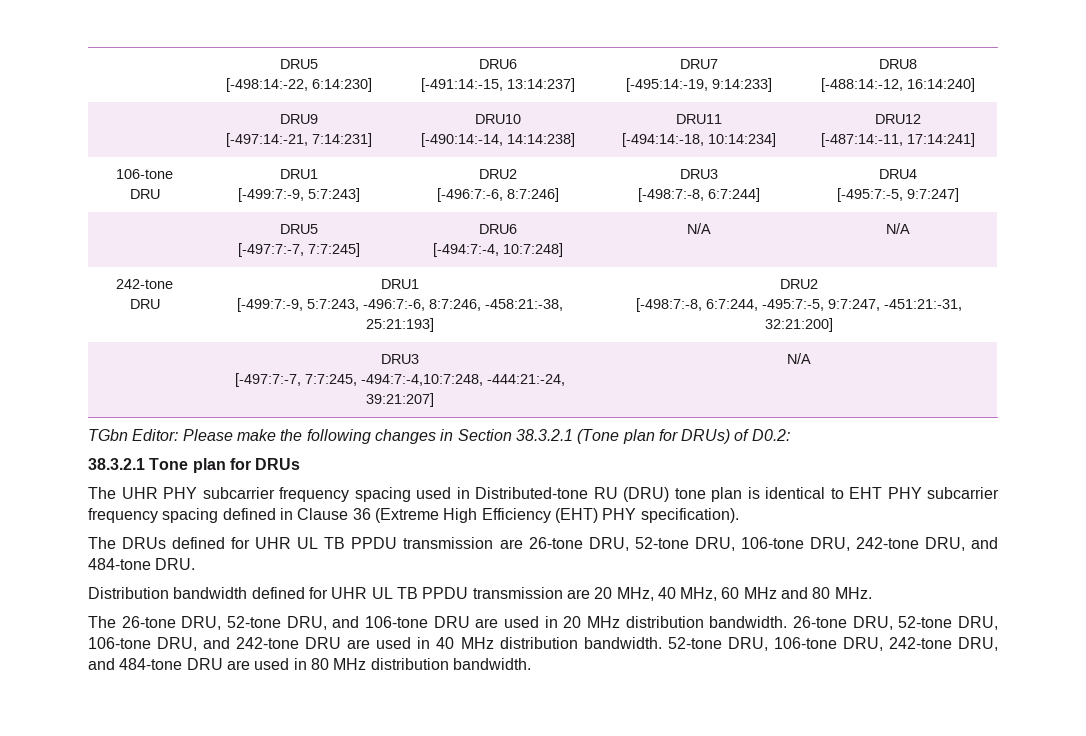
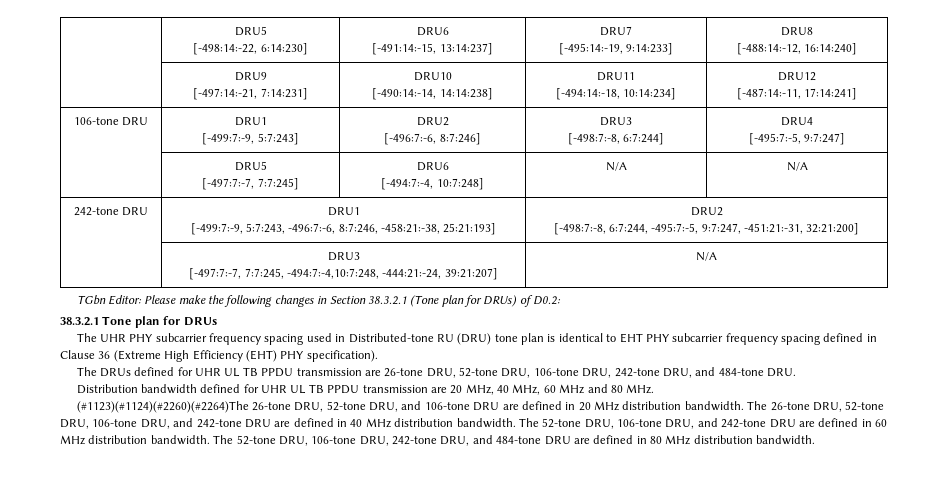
- The 26-tone DRU, 52-tone DRU, and 106-tone DRU are used in 20 MHz distribution bandwidth.
+ (#1123)(#1124)(#2260)(#2264)The 26-tone DRU, 52-tone DRU, and 106-tone DRU are defined in 20 MHz distribution bandwidth.
- 26-tone DRU, 52-tone DRU, 106-tone DRU, and 242-tone DRU are used in 40 MHz distribution bandwidth.
+ The 26-tone DRU, 52-tone DRU, 106-tone DRU, and 242-tone DRU are defined in 40 MHz distribution bandwidth.
- 52-tone DRU, 106-tone DRU, 242-tone DRU, and 484-tone DRU are used in 80 MHz distribution bandwidth.
+ The 52-tone DRU, 106-tone DRU, and 242-tone DRU are defined in 60 MHz distribution bandwidth. The 52-tone DRU, 106-tone DRU, 242-tone DRU, and 484-tone DRU are defined in 80 MHz distribution bandwidth.

